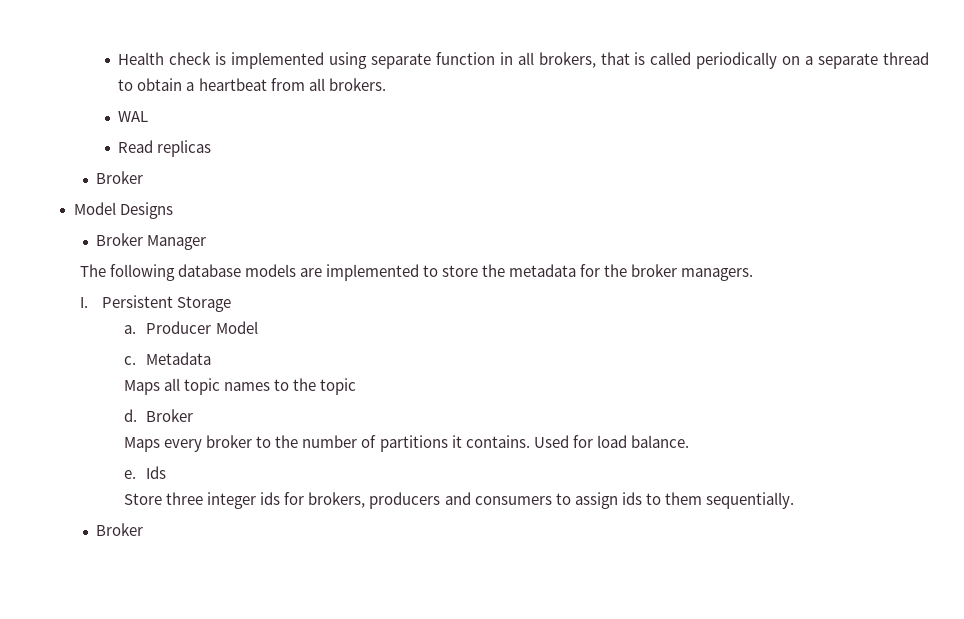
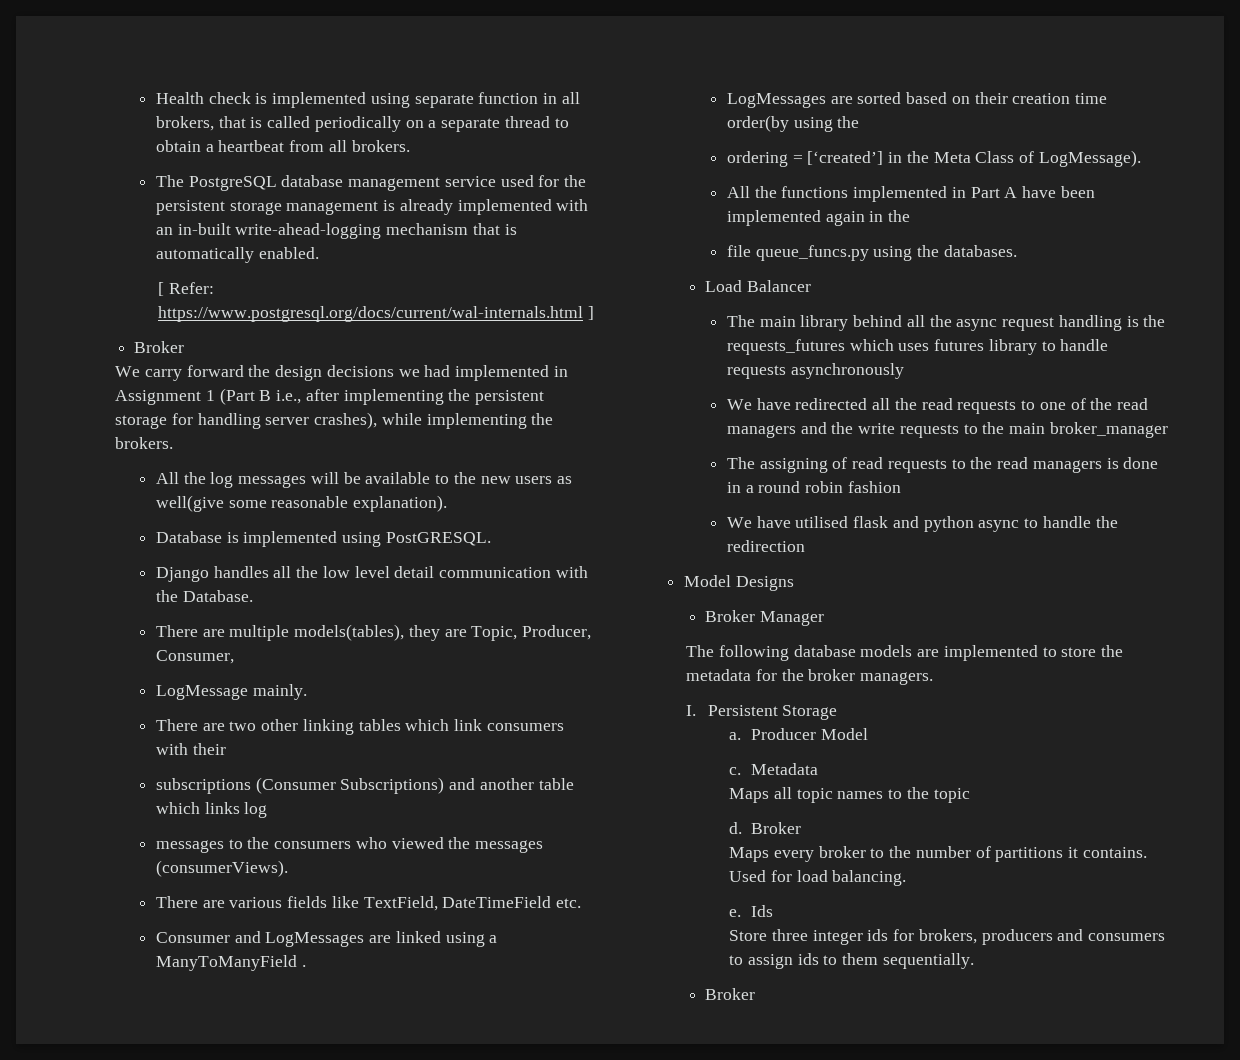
- WAL
- Read replicas
+ The PostgreSQL database management service used for the persistent storage management is already implemented with an in-built write-ahead-logging mechanism that is automatically enabled.
+ [ Refer: https://www.postgresql.org/docs/current/wal-internals.html ]
  Broker
+ We carry forward the design decisions we had implemented in Assignment 1 (Part B i.e., after implementing the persistent storage for handling server crashes), while implementing the brokers.
+ All the log messages will be available to the new users as well(give some reasonable explanation).
+ Database is implemented using PostGRESQL.
+ Django handles all the low level detail communication with the Database.
+ There are multiple models(tables), they are Topic, Producer, Consumer,
+ LogMessage mainly.
+ There are two other linking tables which link consumers with their
+ subscriptions (Consumer Subscriptions) and another table which links log
+ messages to the consumers who viewed the messages (consumerViews).
+ There are various fields like TextField, DateTimeField etc.
+ Consumer and LogMessages are linked using a ManyToManyField .
+ LogMessages are sorted based on their creation time order(by using the
+ ordering = [‘created’] in the Meta Class of LogMessage).
+ All the functions implemented in Part A have been implemented again in the
+ file queue_funcs.py using the databases.
+ Load Balancer
+ The main library behind all the async request handling is the requests_futures which uses futures library to handle requests asynchronously
+ We have redirected all the read requests to one of the read managers and the write requests to the main broker_manager
+ The assigning of read requests to the read managers is done in a round robin fashion
+ We have utilised flask and python async to handle the redirection
- Used for load balance.
+ Used for load balancing.

